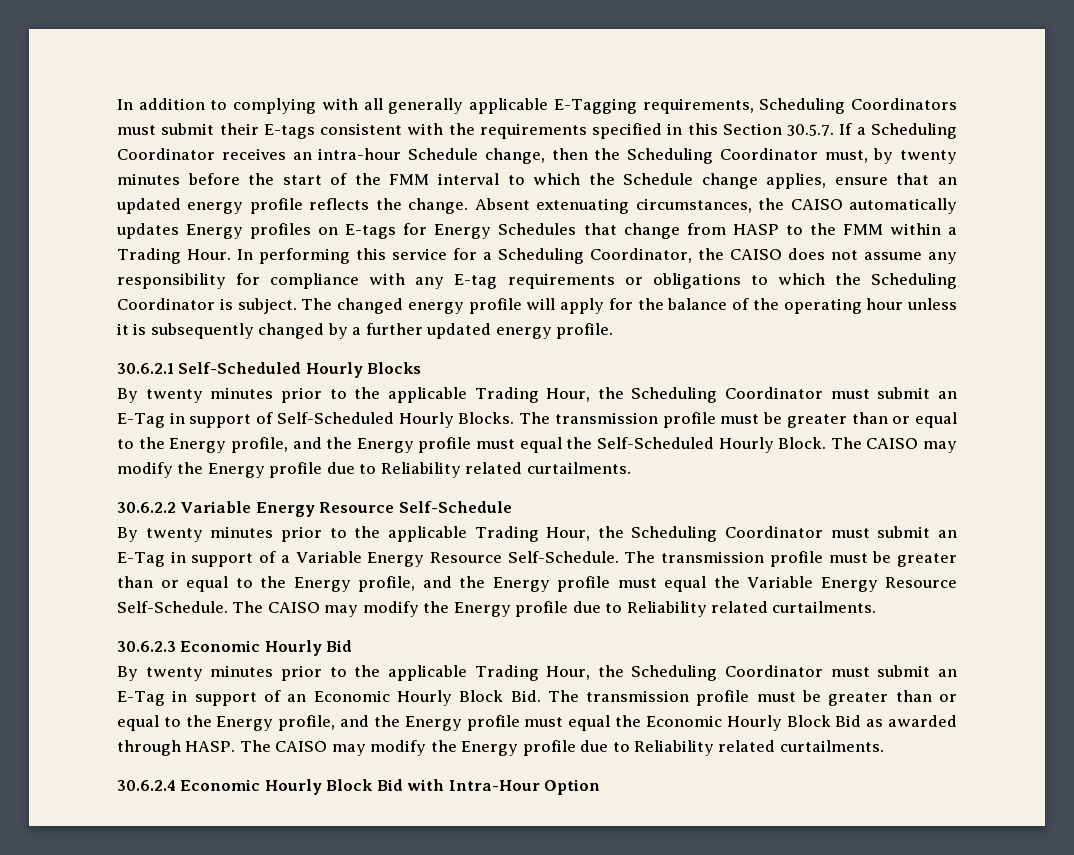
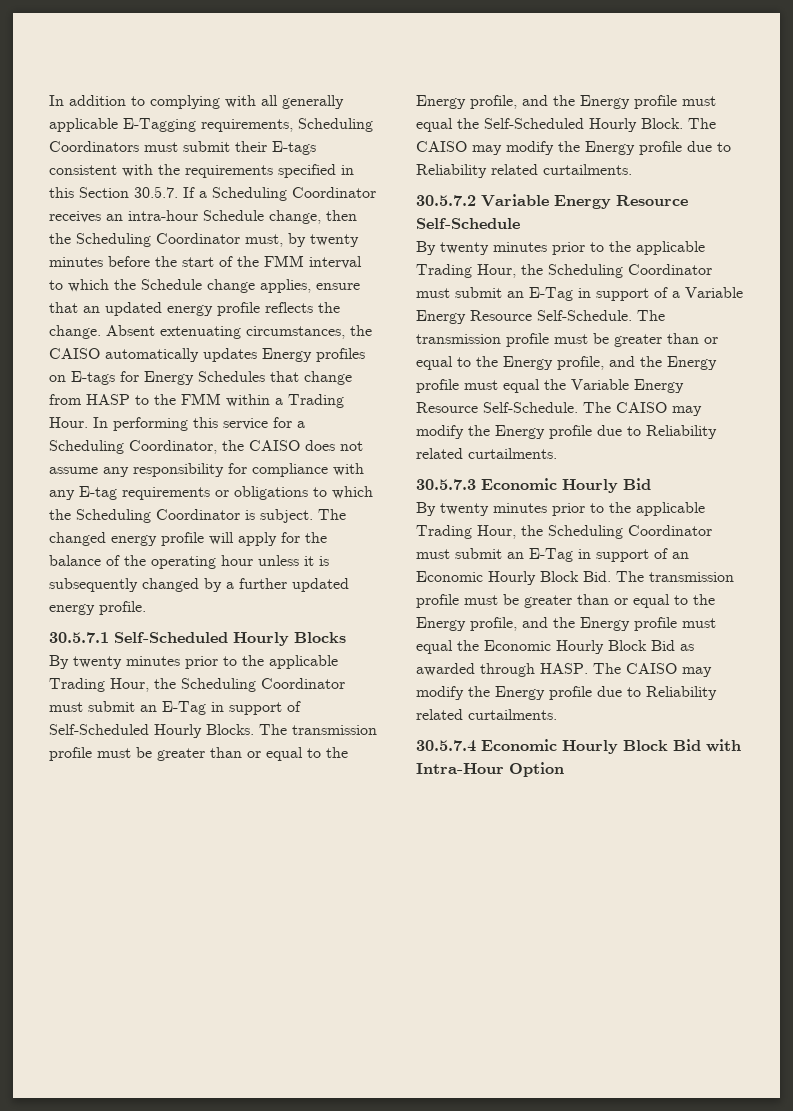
- 30.6.2.1 Self-Scheduled Hourly Blocks
+ 30.5.7.1 Self-Scheduled Hourly Blocks
- 30.6.2.2 Variable Energy Resource Self-Schedule
+ 30.5.7.2 Variable Energy Resource Self-Schedule
- 30.6.2.3 Economic Hourly Bid
+ 30.5.7.3 Economic Hourly Bid
- 30.6.2.4 Economic Hourly Block Bid with Intra-Hour Option
+ 30.5.7.4 Economic Hourly Block Bid with Intra-Hour Option

